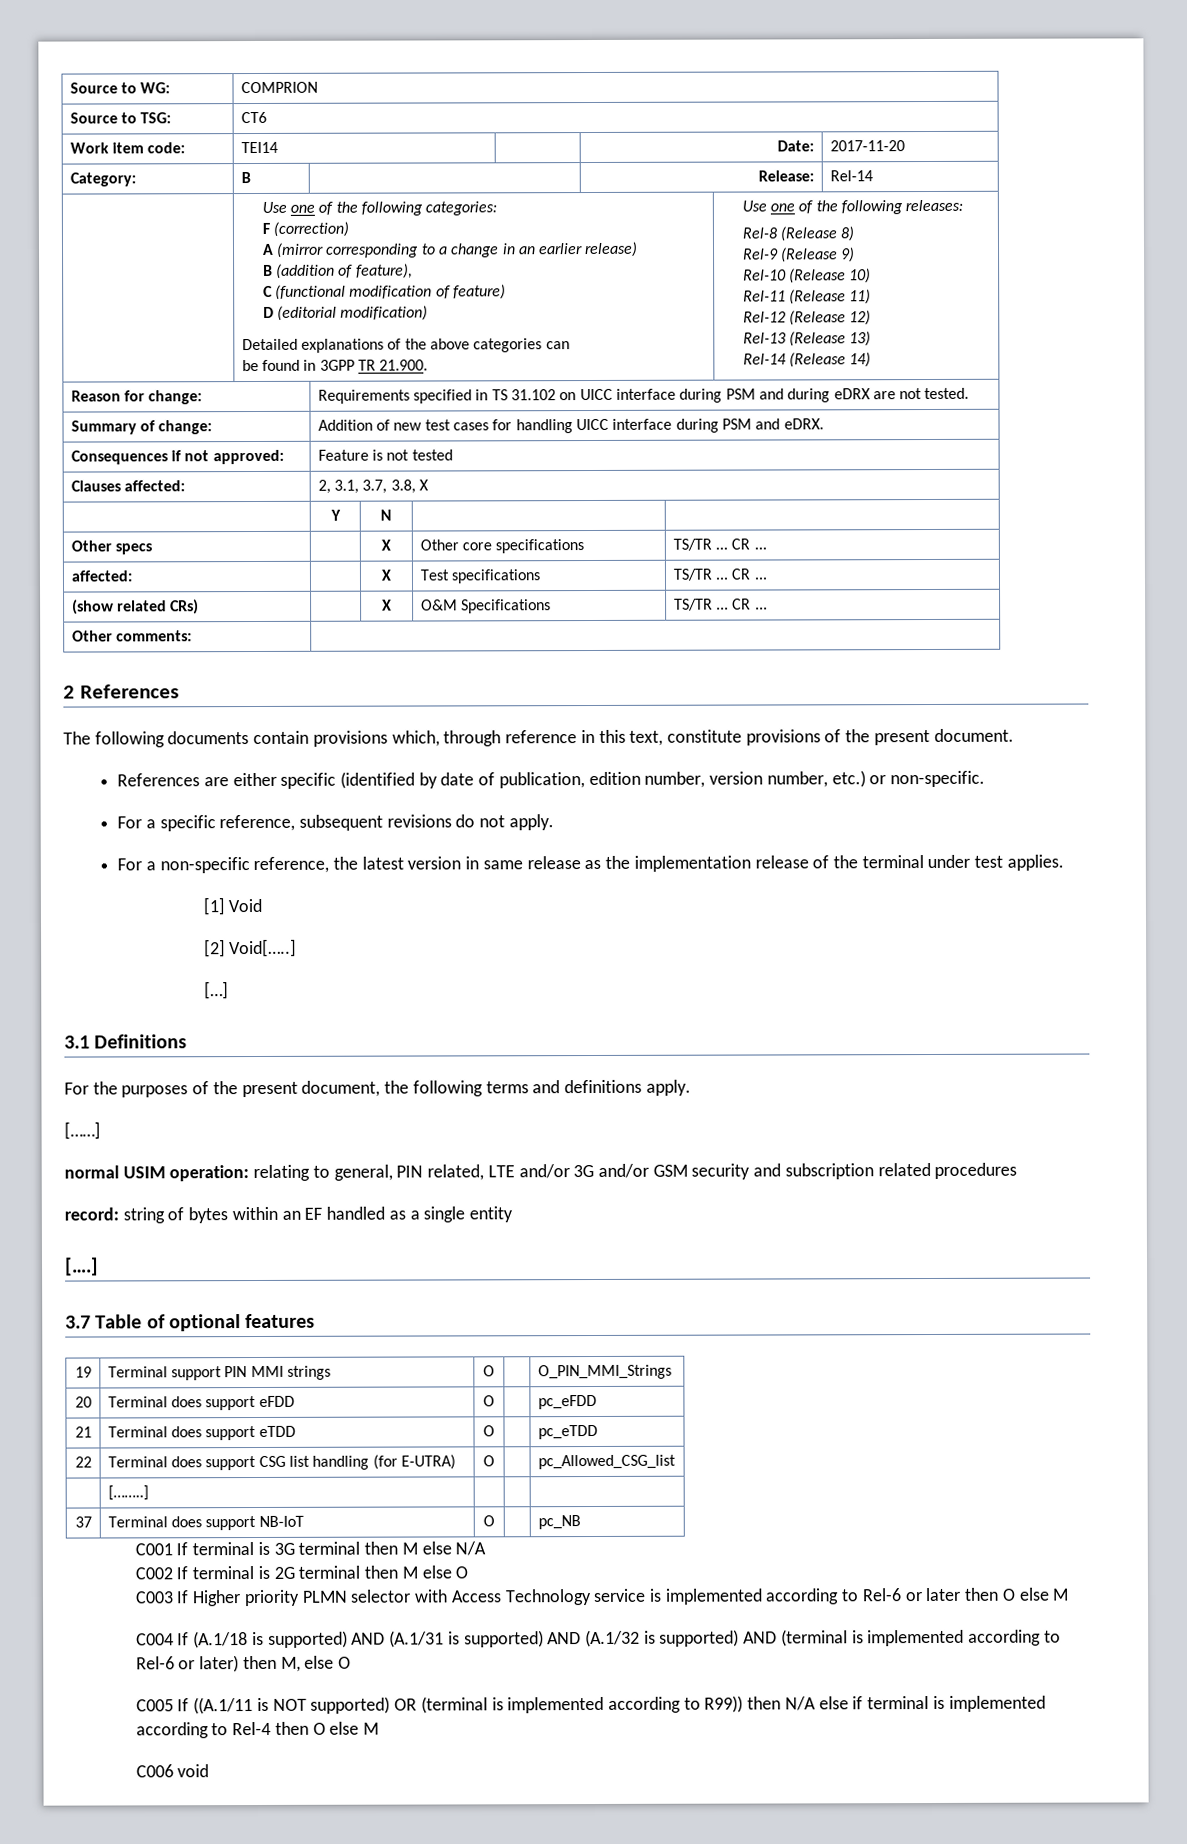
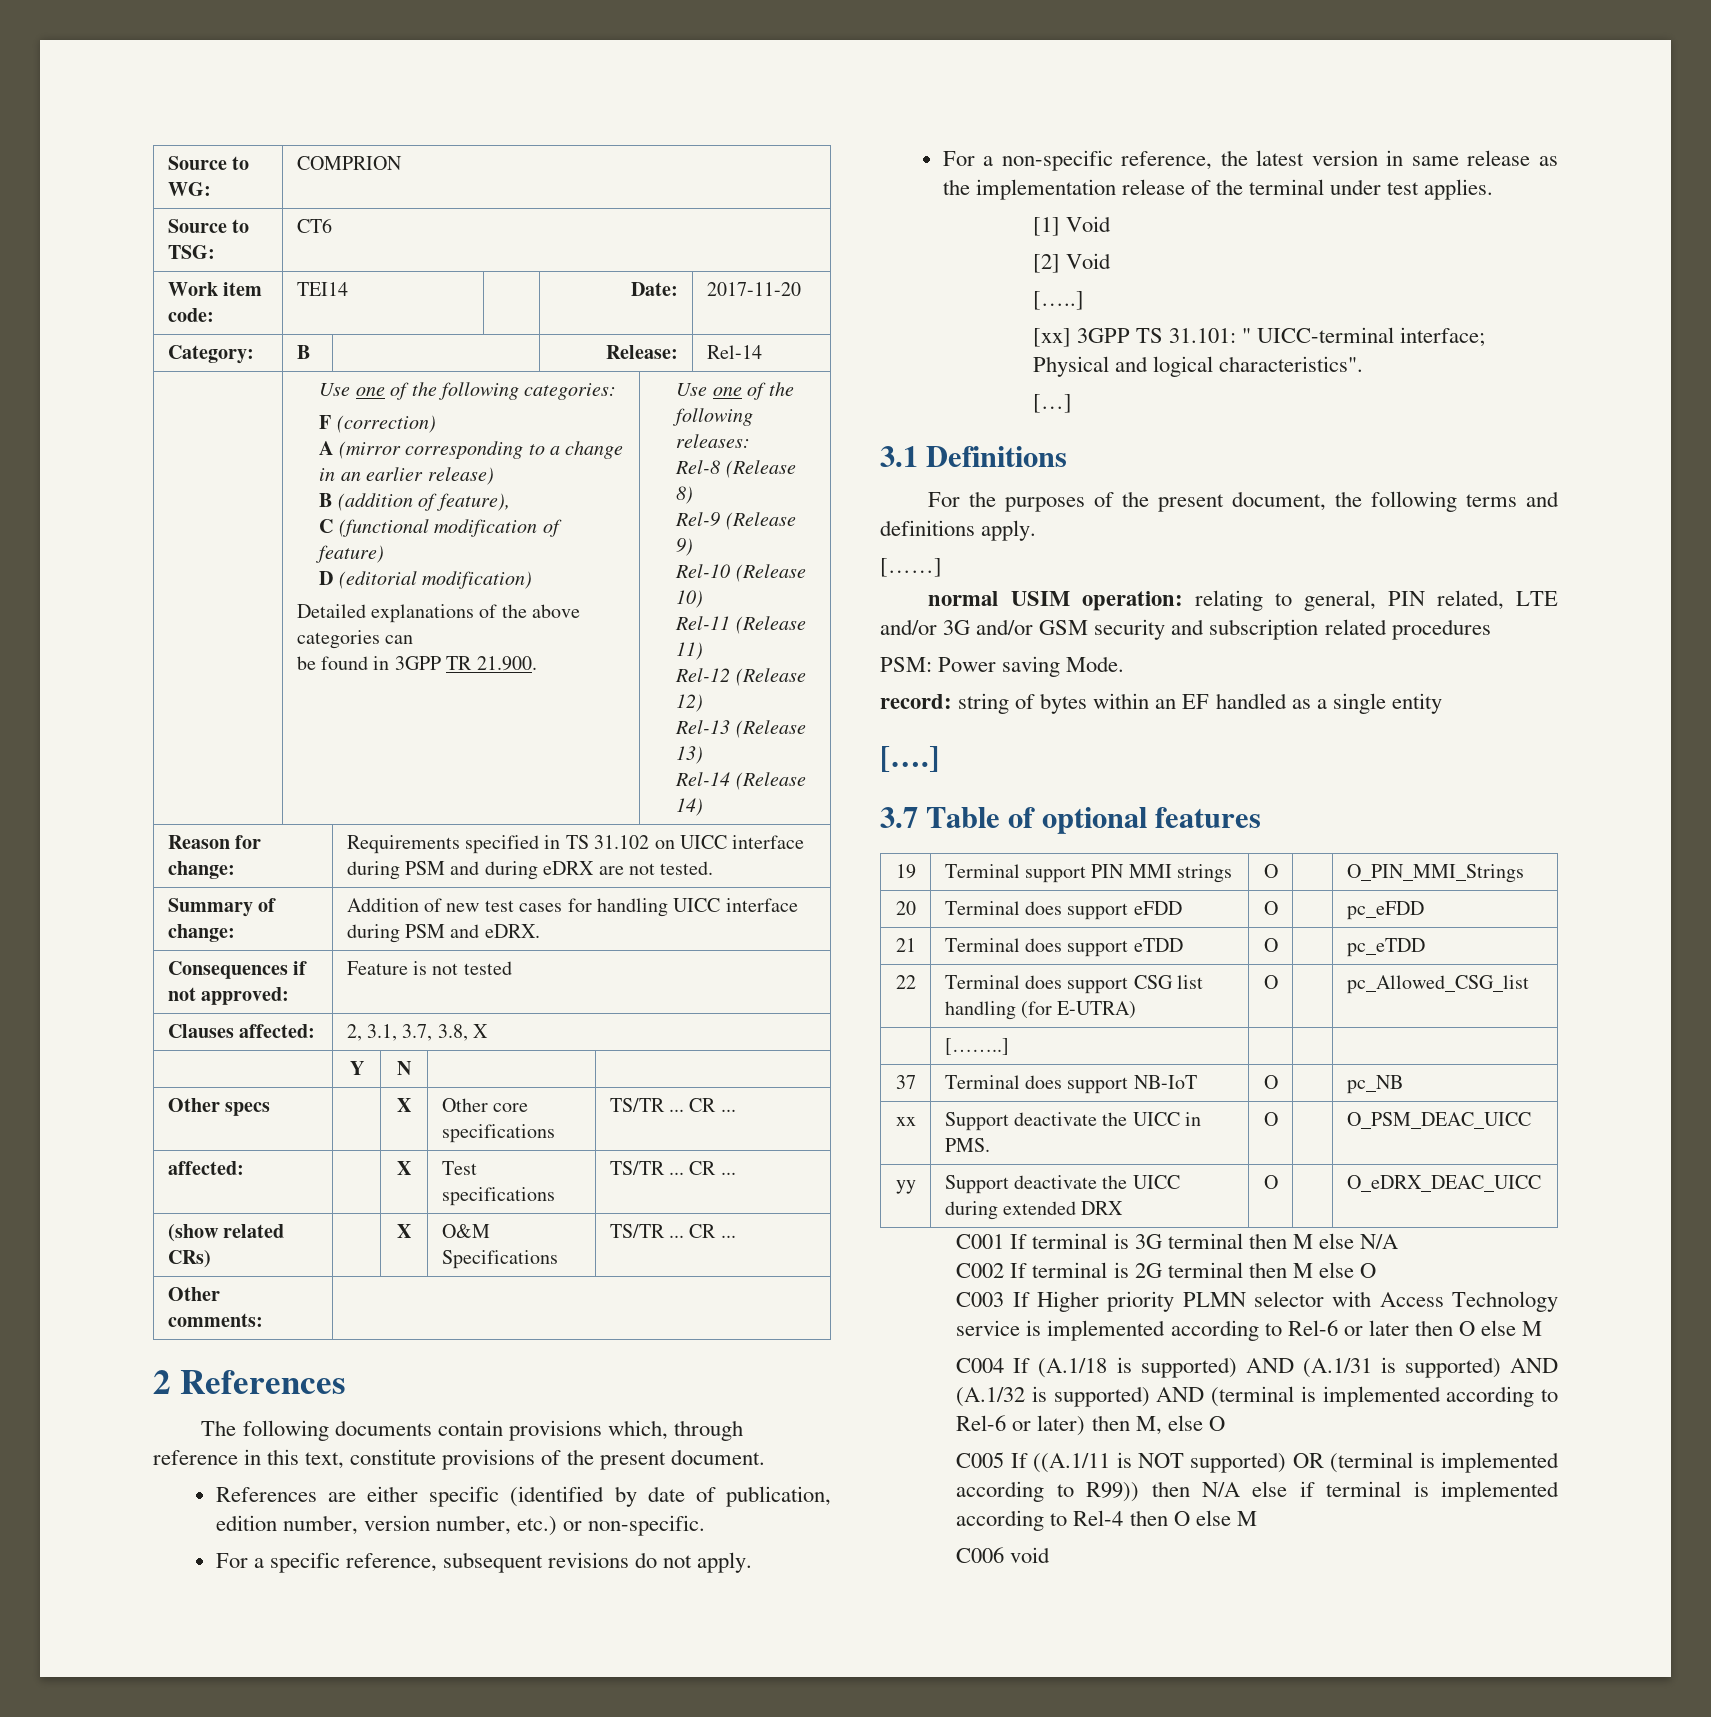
- [2] Void[…..]
+ [2] Void
+ […..]
+ [xx] 3GPP TS 31.101: " UICC-terminal interface; Physical and logical characteristics".
+ PSM: Power saving Mode.
+ xx | Support deactivate the UICC in PMS. | O | | O_PSM_DEAC_UICC
+ yy | Support deactivate the UICC during extended DRX | O | | O_eDRX_DEAC_UICC

